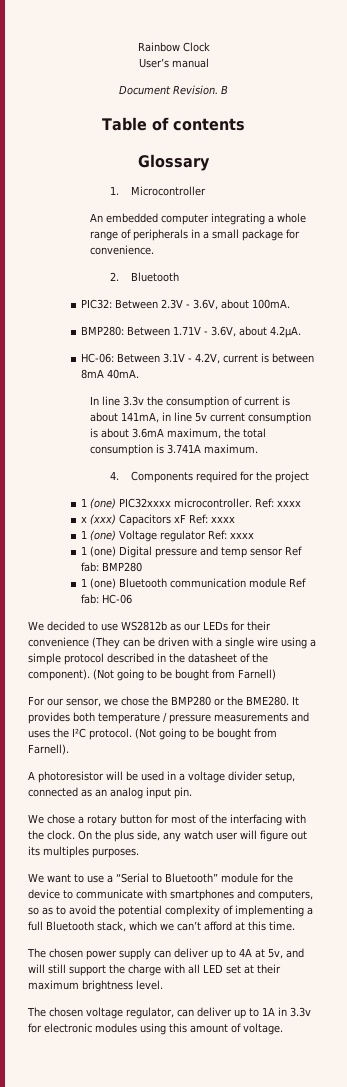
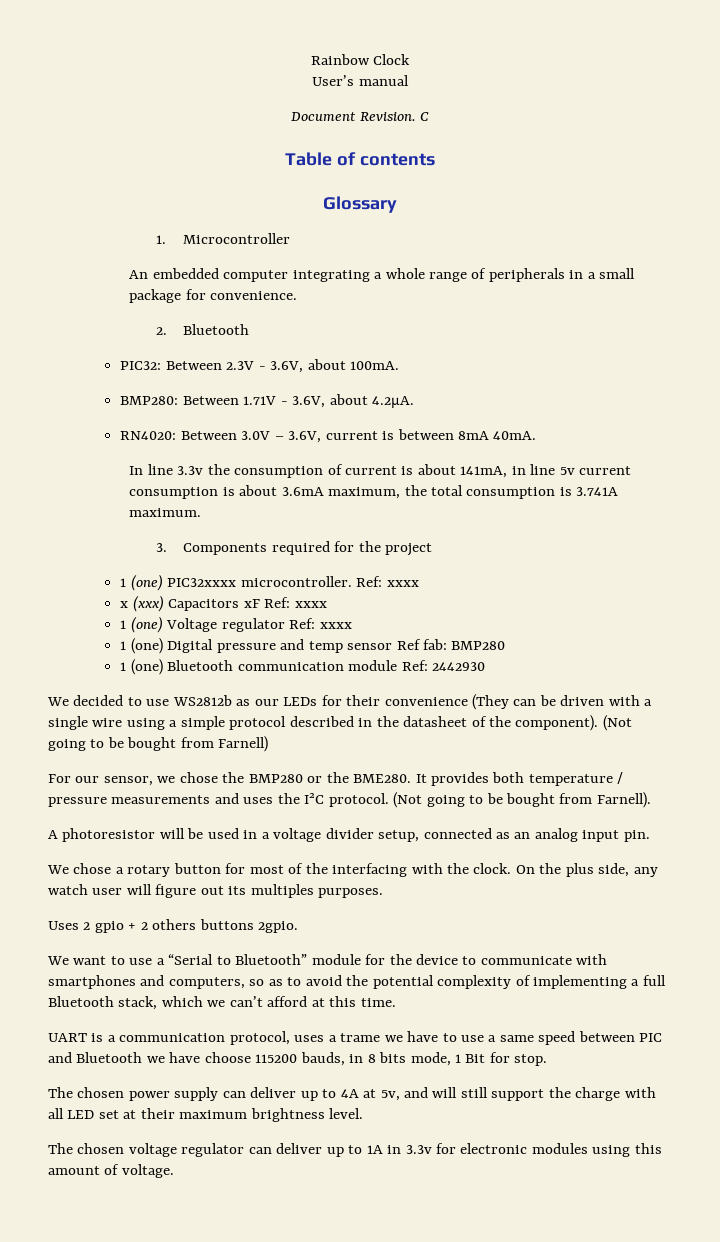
- B
+ C
- HC-06: Between 3.1V - 4.2V, current is between 8mA 40mA.
+ RN4020: Between 3.0V – 3.6V, current is between 8mA 40mA.
- 4. Components required for the project
+ 3. Components required for the project
- 1 (one) Bluetooth communication module Ref fab: HC-06
+ 1 (one) Bluetooth communication module Ref: 2442930
+ Uses 2 gpio + 2 others buttons 2gpio.
+ UART is a communication protocol, uses a trame we have to use a same speed between PIC and Bluetooth we have choose 115200 bauds, in 8 bits mode, 1 Bit for stop.
- The chosen voltage regulator, can deliver up to 1A in 3.3v for electronic modules using this amount of voltage.
+ The chosen voltage regulator can deliver up to 1A in 3.3v for electronic modules using this amount of voltage.

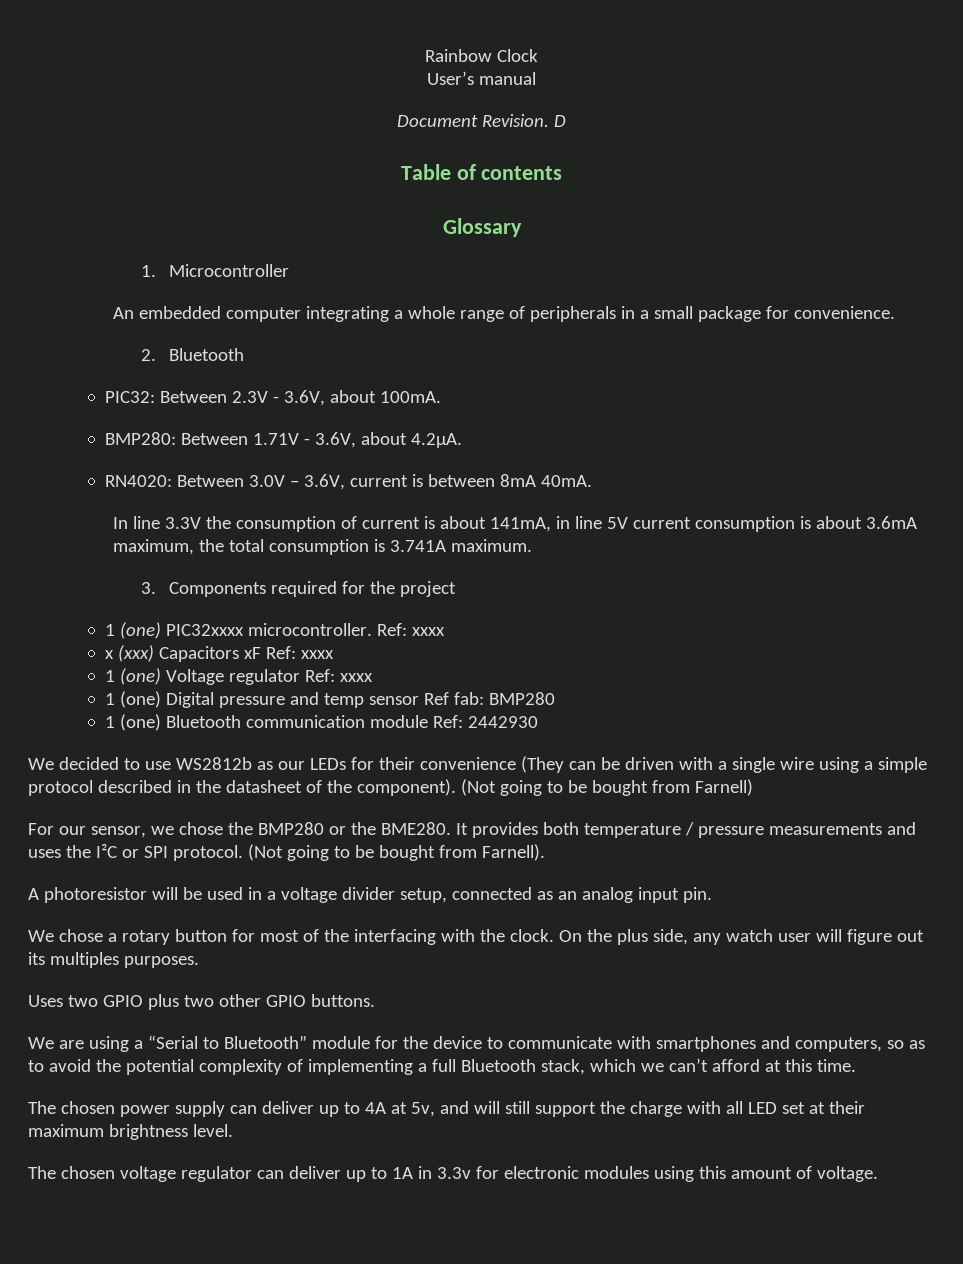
- C
+ D
- In line 3.3v the consumption of current is about 141mA, in line 5v current consumption is about 3.6mA maximum, the total consumption is 3.741A maximum.
+ In line 3.3V the consumption of current is about 141mA, in line 5V current consumption is about 3.6mA maximum, the total consumption is 3.741A maximum.
- It provides both temperature / pressure measurements and uses the I²C protocol.
+ It provides both temperature / pressure measurements and uses the I²C or SPI protocol.
- Uses 2 gpio + 2 others buttons 2gpio.
- We want to use a “Serial to Bluetooth” module for the device to communicate with smartphones and computers, so as to avoid the potential complexity of implementing a full Bluetooth stack, which we can’t afford at this time.
+ Uses two GPIO plus two other GPIO buttons.
+ We are using a “Serial to Bluetooth” module for the device to communicate with smartphones and computers, so as to avoid the potential complexity of implementing a full Bluetooth stack, which we can’t afford at this time.
- UART is a communication protocol, uses a trame we have to use a same speed between PIC and Bluetooth we have choose 115200 bauds, in 8 bits mode, 1 Bit for stop.

